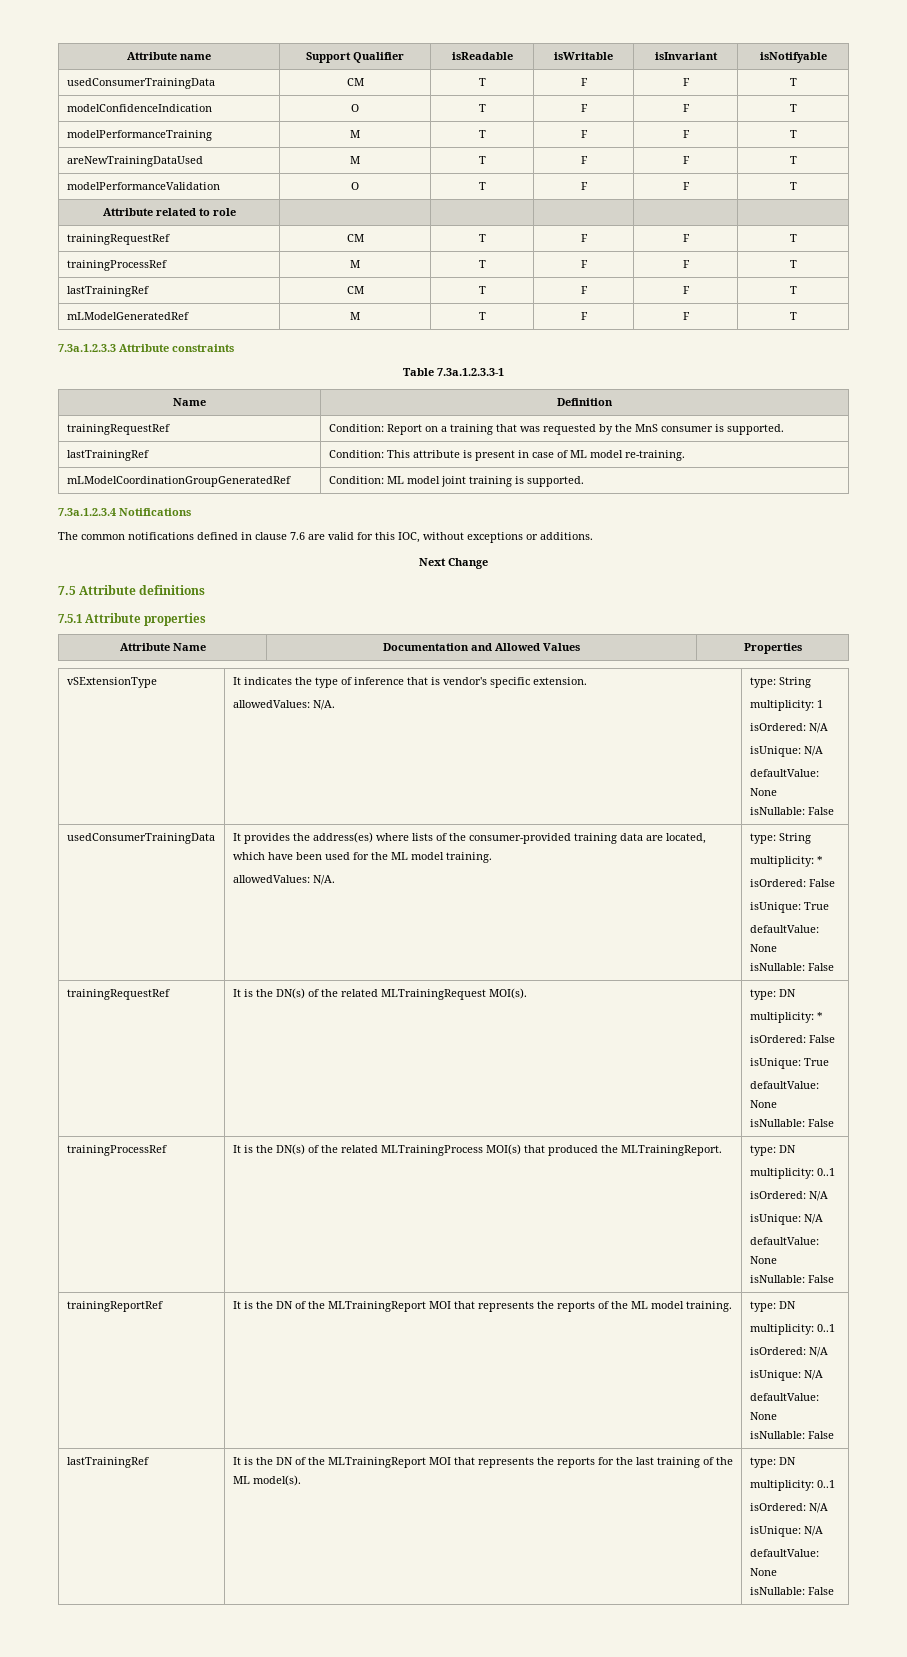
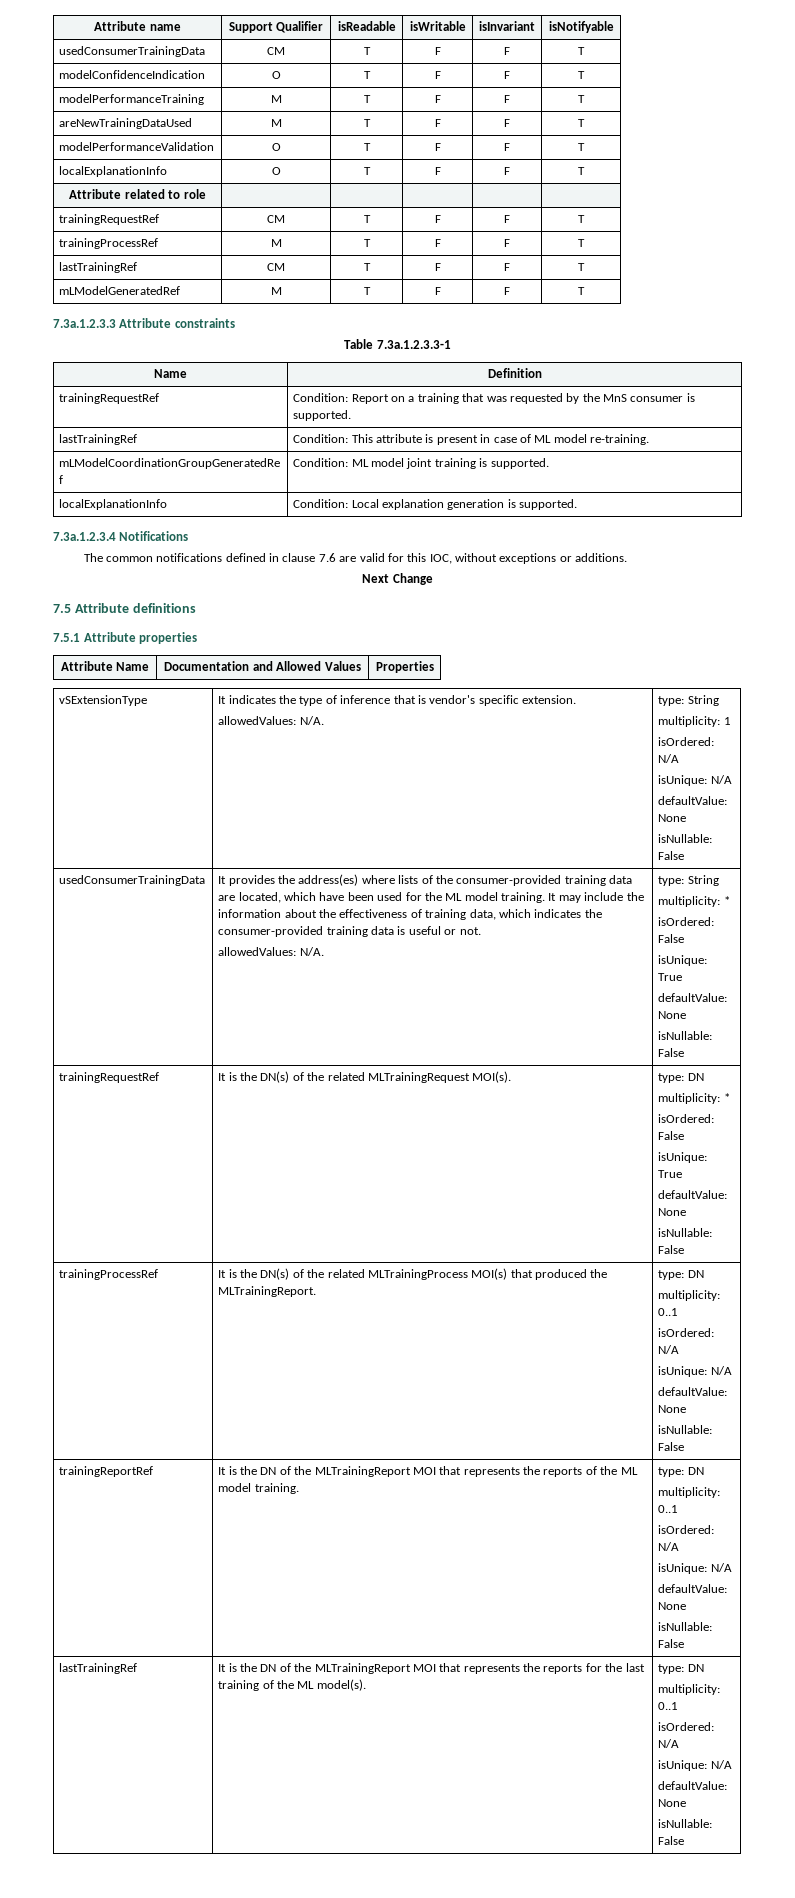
+ localExplanationInfo | O | T | F | F | T
+ localExplanationInfo | Condition: Local explanation generation is supported.
+ It may include the information about the effectiveness of training data, which indicates the consumer-provided training data is useful or not.

